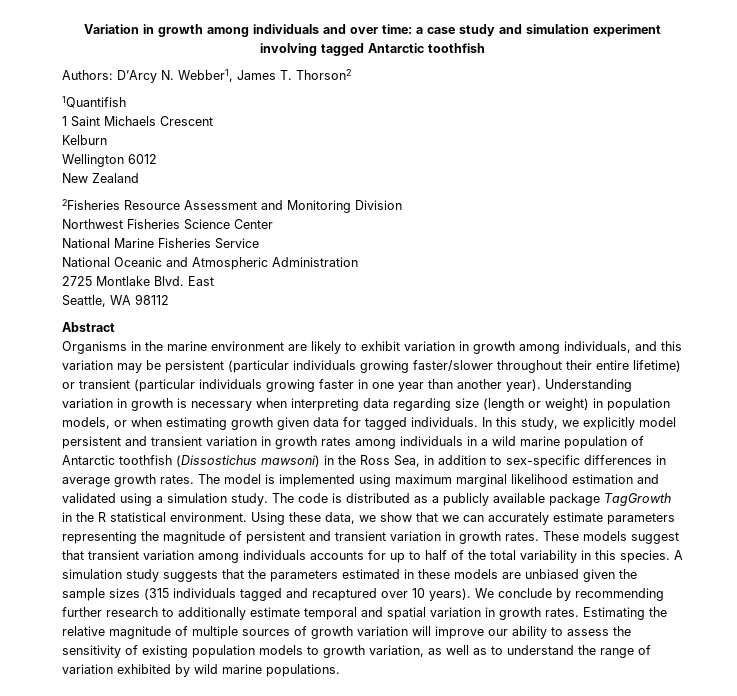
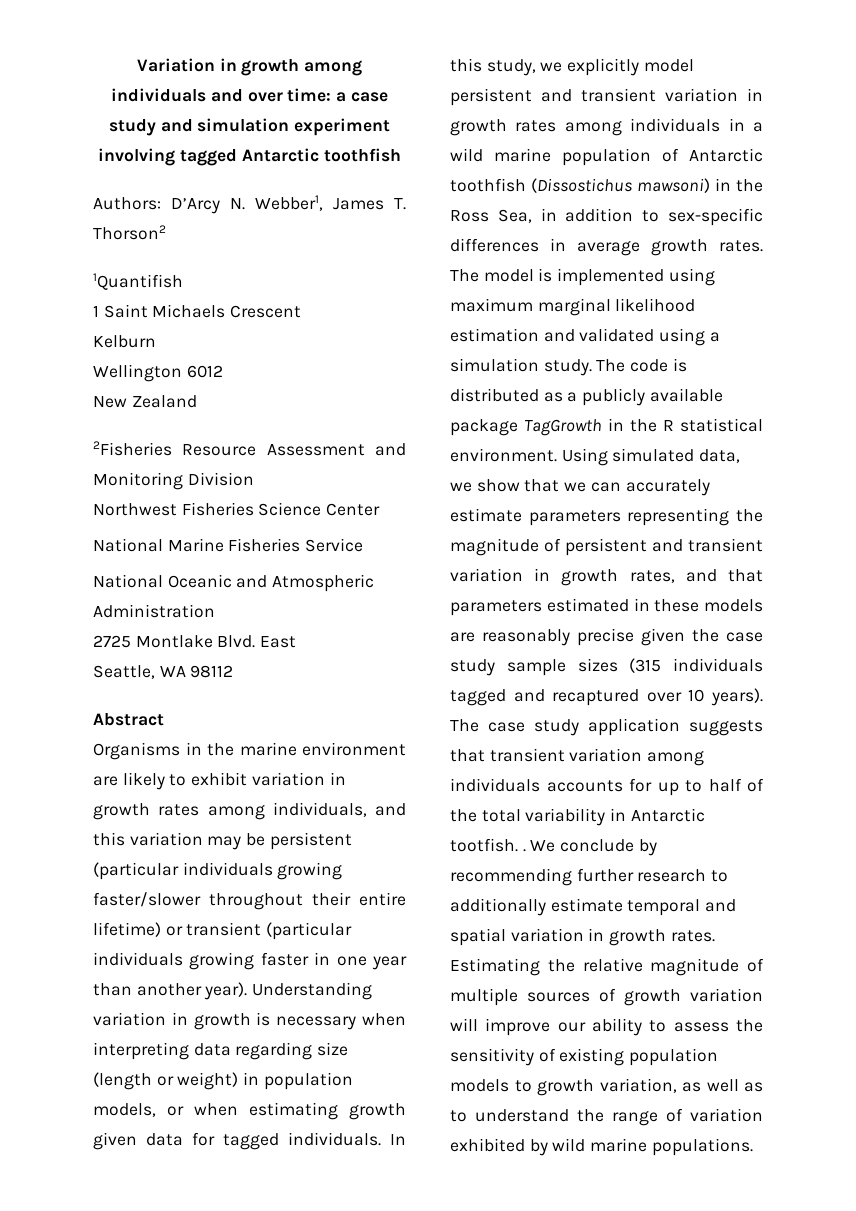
- Organisms in the marine environment are likely to exhibit variation in growth among individuals, and this variation may be persistent (particular individuals growing faster/slower throughout their entire lifetime) or transient (particular individuals growing faster in one year than another year).
+ Organisms in the marine environment are likely to exhibit variation in growth rates among individuals, and this variation may be persistent (particular individuals growing faster/slower throughout their entire lifetime) or transient (particular individuals growing faster in one year than another year).
- Using these data, we show that we can accurately estimate parameters representing the magnitude of persistent and transient variation in growth rates. These models suggest that transient variation among individuals accounts for up to half of the total variability in this species. A simulation study suggests that the parameters estimated in these models are unbiased given the sample sizes (315 individuals tagged and recaptured over 10 years).
+ Using simulated data, we show that we can accurately estimate parameters representing the magnitude of persistent and transient variation in growth rates, and that parameters estimated in these models are reasonably precise given the case study sample sizes (315 individuals tagged and recaptured over 10 years). The case study application suggests that transient variation among individuals accounts for up to half of the total variability in Antarctic tootfish. .

